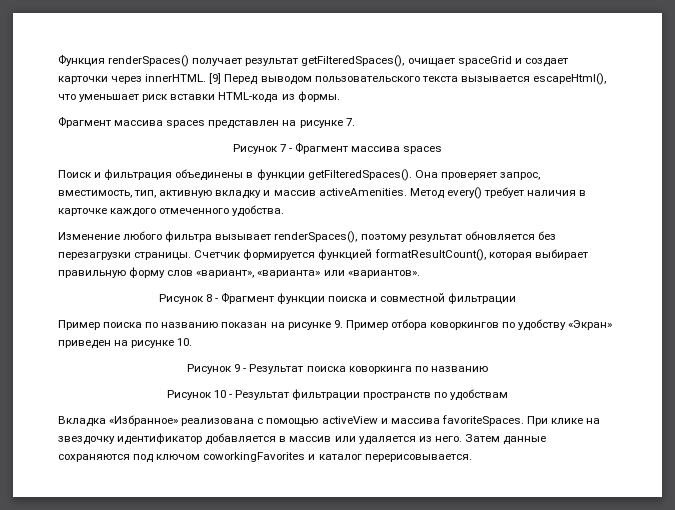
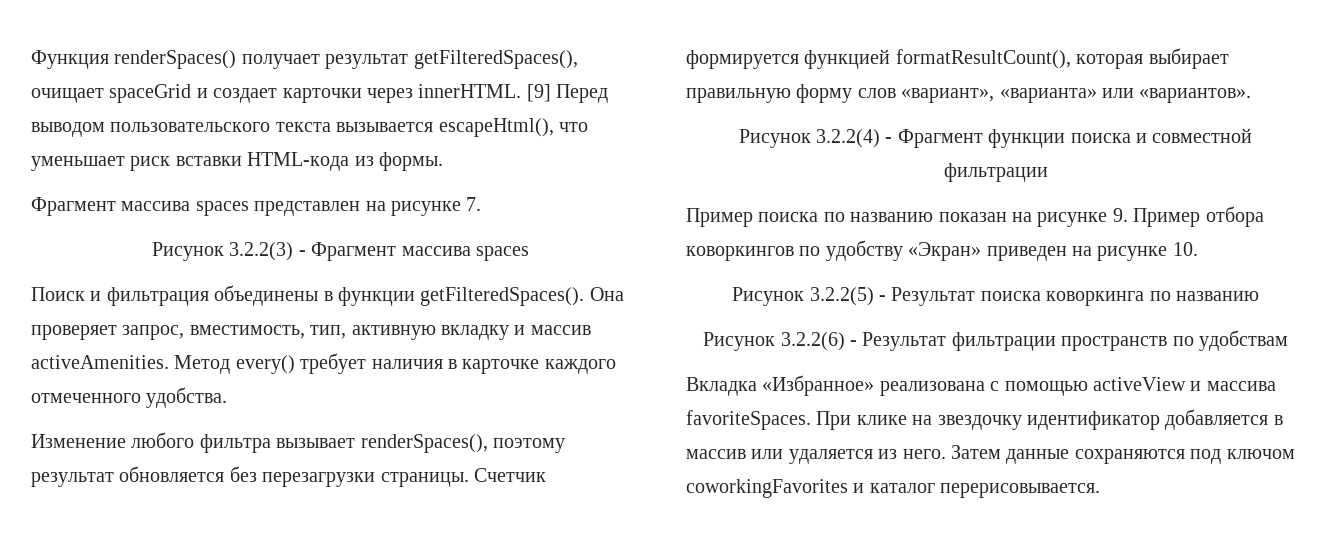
- Рисунок 7 - Фрагмент массива spaces
+ Рисунок 3.2.2(3) - Фрагмент массива spaces
- Рисунок 8 - Фрагмент функции поиска и совместной фильтрации
+ Рисунок 3.2.2(4) - Фрагмент функции поиска и совместной фильтрации
- Рисунок 9 - Результат поиска коворкинга по названию
+ Рисунок 3.2.2(5) - Результат поиска коворкинга по названию
- Рисунок 10 - Результат фильтрации пространств по удобствам
+ Рисунок 3.2.2(6) - Результат фильтрации пространств по удобствам

